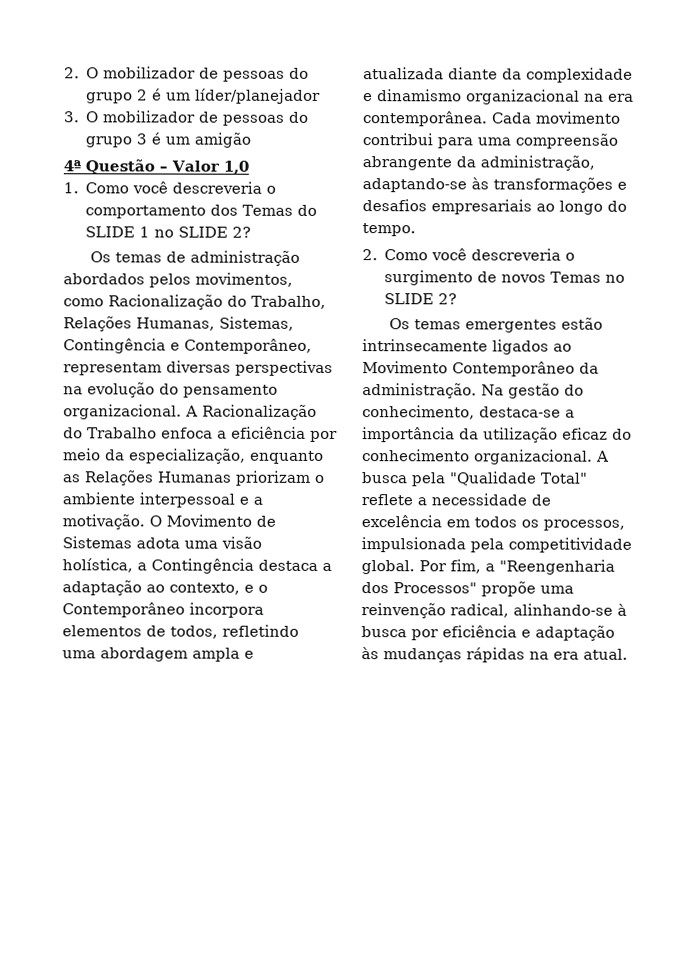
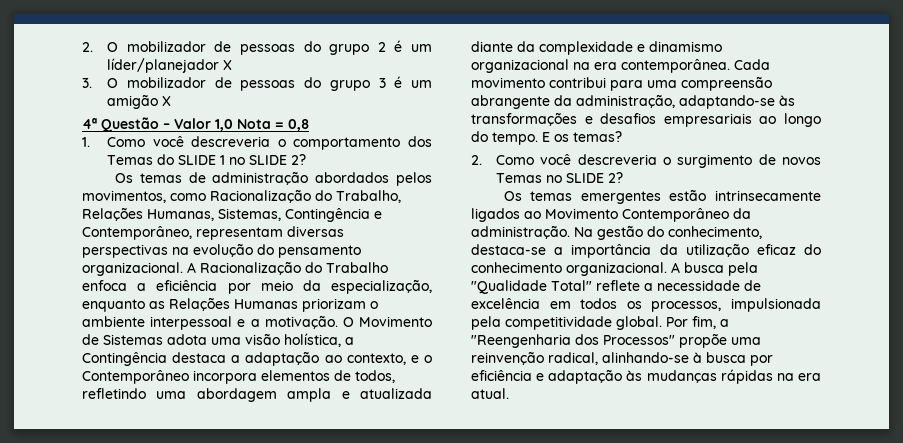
- 2. O mobilizador de pessoas do grupo 2 é um líder/planejador
+ 2. O mobilizador de pessoas do grupo 2 é um líder/planejador X
- 3. O mobilizador de pessoas do grupo 3 é um amigão
+ 3. O mobilizador de pessoas do grupo 3 é um amigão X
- 4ª Questão – Valor 1,0
+ 4ª Questão – Valor 1,0 Nota = 0,8
+ E os temas?

